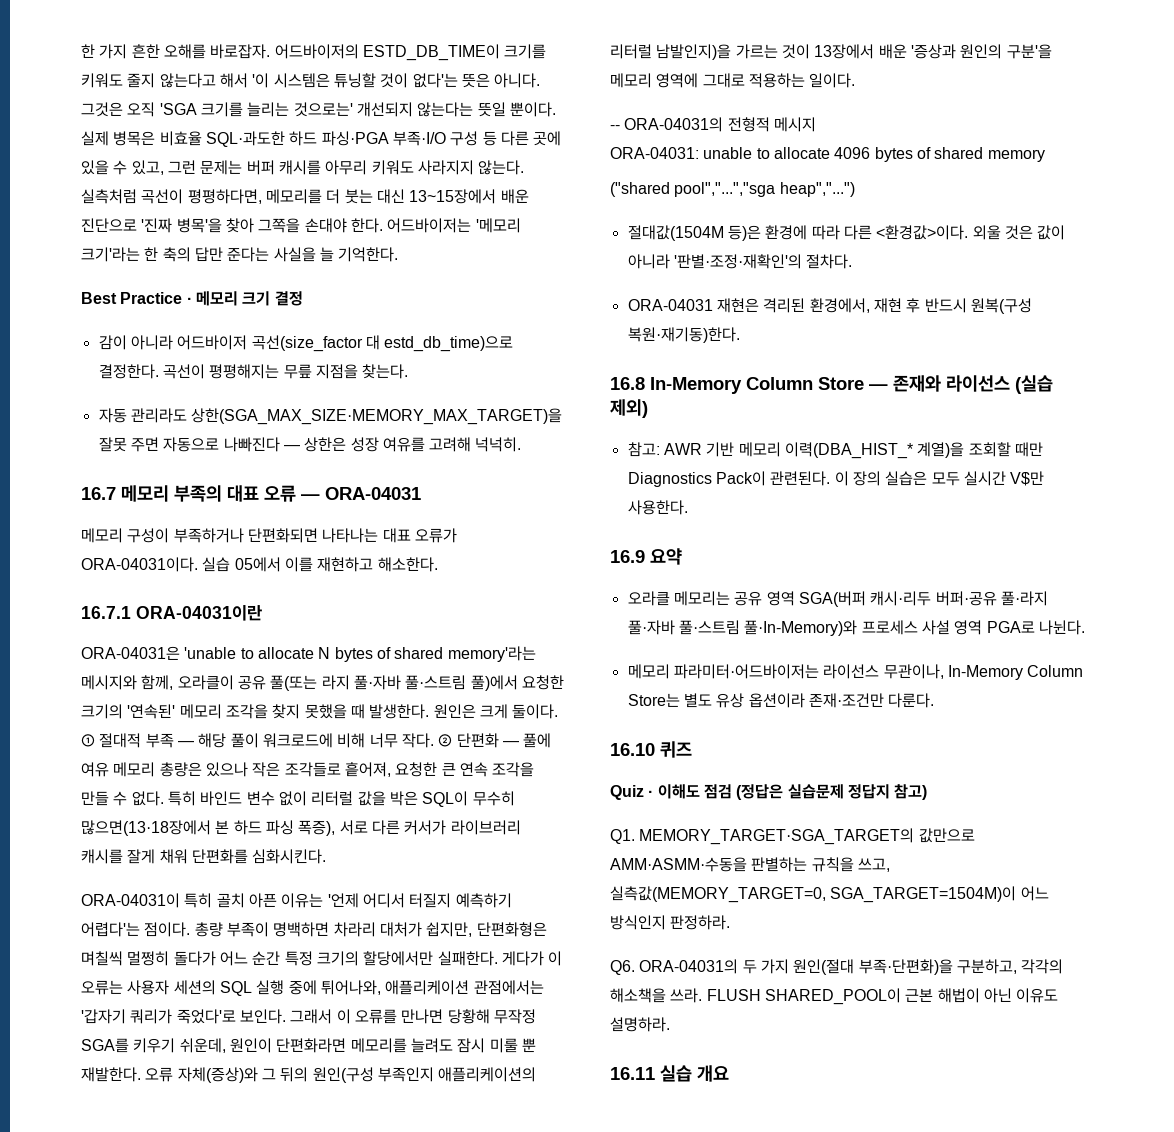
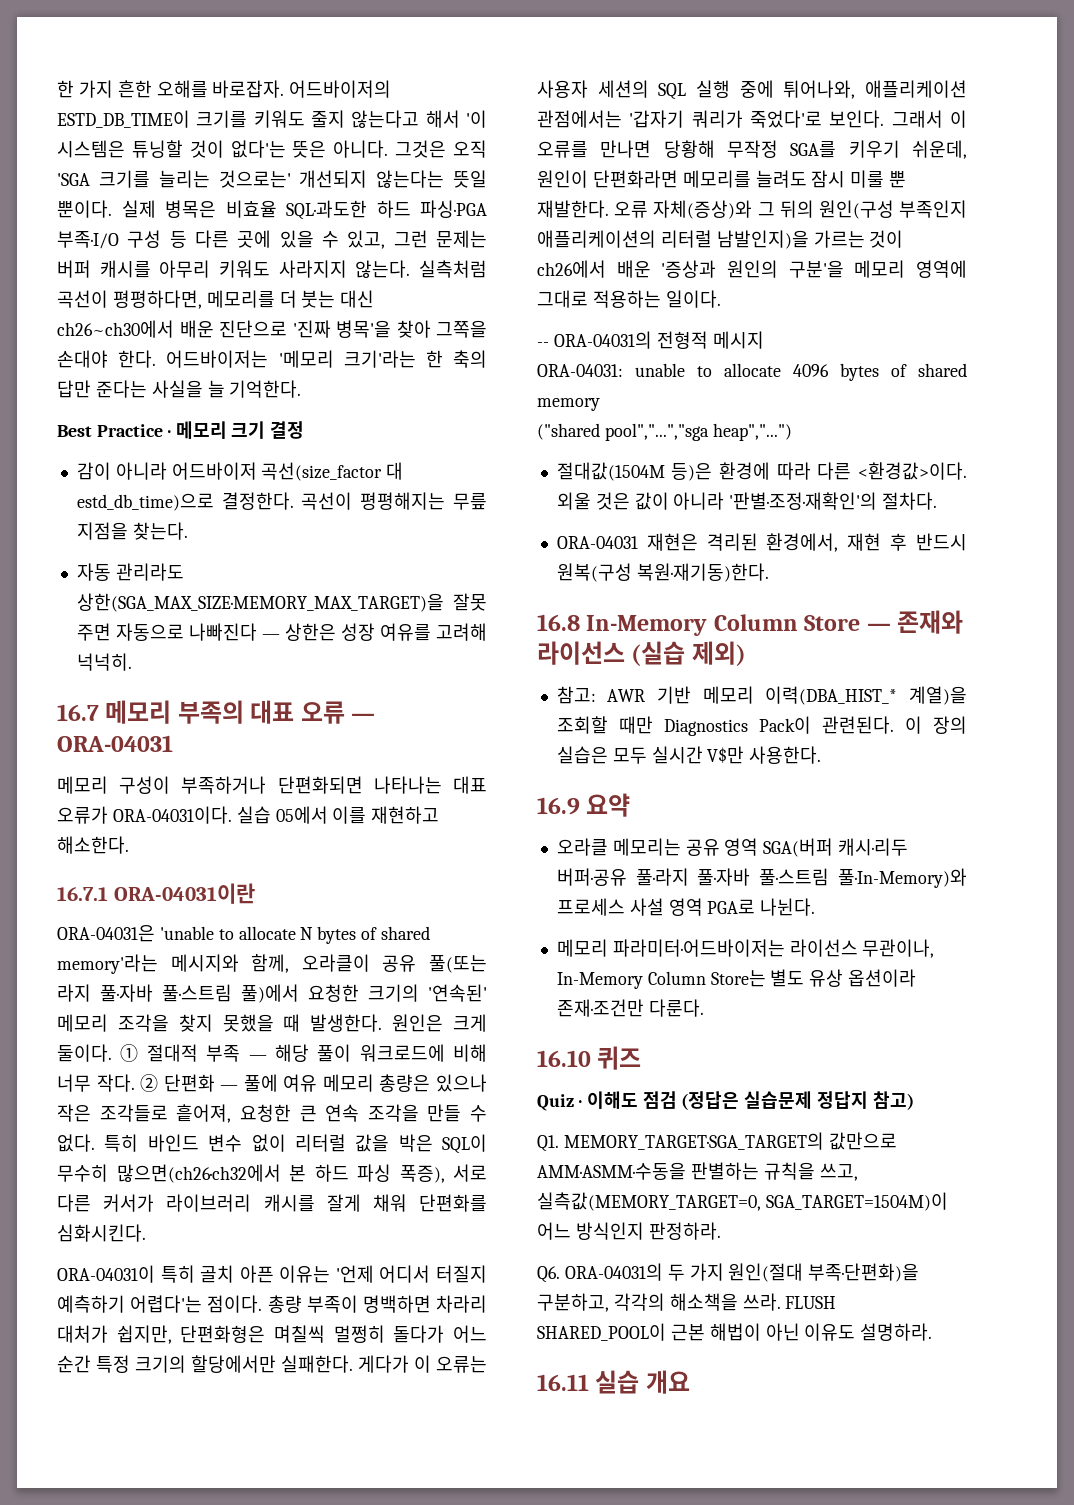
- 실측처럼 곡선이 평평하다면, 메모리를 더 붓는 대신 13~15장에서 배운 진단으로 '진짜 병목'을 찾아 그쪽을 손대야 한다.
+ 실측처럼 곡선이 평평하다면, 메모리를 더 붓는 대신 ch26~ch30에서 배운 진단으로 '진짜 병목'을 찾아 그쪽을 손대야 한다.
- 특히 바인드 변수 없이 리터럴 값을 박은 SQL이 무수히 많으면(13·18장에서 본 하드 파싱 폭증), 서로 다른 커서가 라이브러리 캐시를 잘게 채워 단편화를 심화시킨다.
+ 특히 바인드 변수 없이 리터럴 값을 박은 SQL이 무수히 많으면(ch26·ch32에서 본 하드 파싱 폭증), 서로 다른 커서가 라이브러리 캐시를 잘게 채워 단편화를 심화시킨다.
- 오류 자체(증상)와 그 뒤의 원인(구성 부족인지 애플리케이션의 리터럴 남발인지)을 가르는 것이 13장에서 배운 '증상과 원인의 구분'을 메모리 영역에 그대로 적용하는 일이다.
+ 오류 자체(증상)와 그 뒤의 원인(구성 부족인지 애플리케이션의 리터럴 남발인지)을 가르는 것이 ch26에서 배운 '증상과 원인의 구분'을 메모리 영역에 그대로 적용하는 일이다.

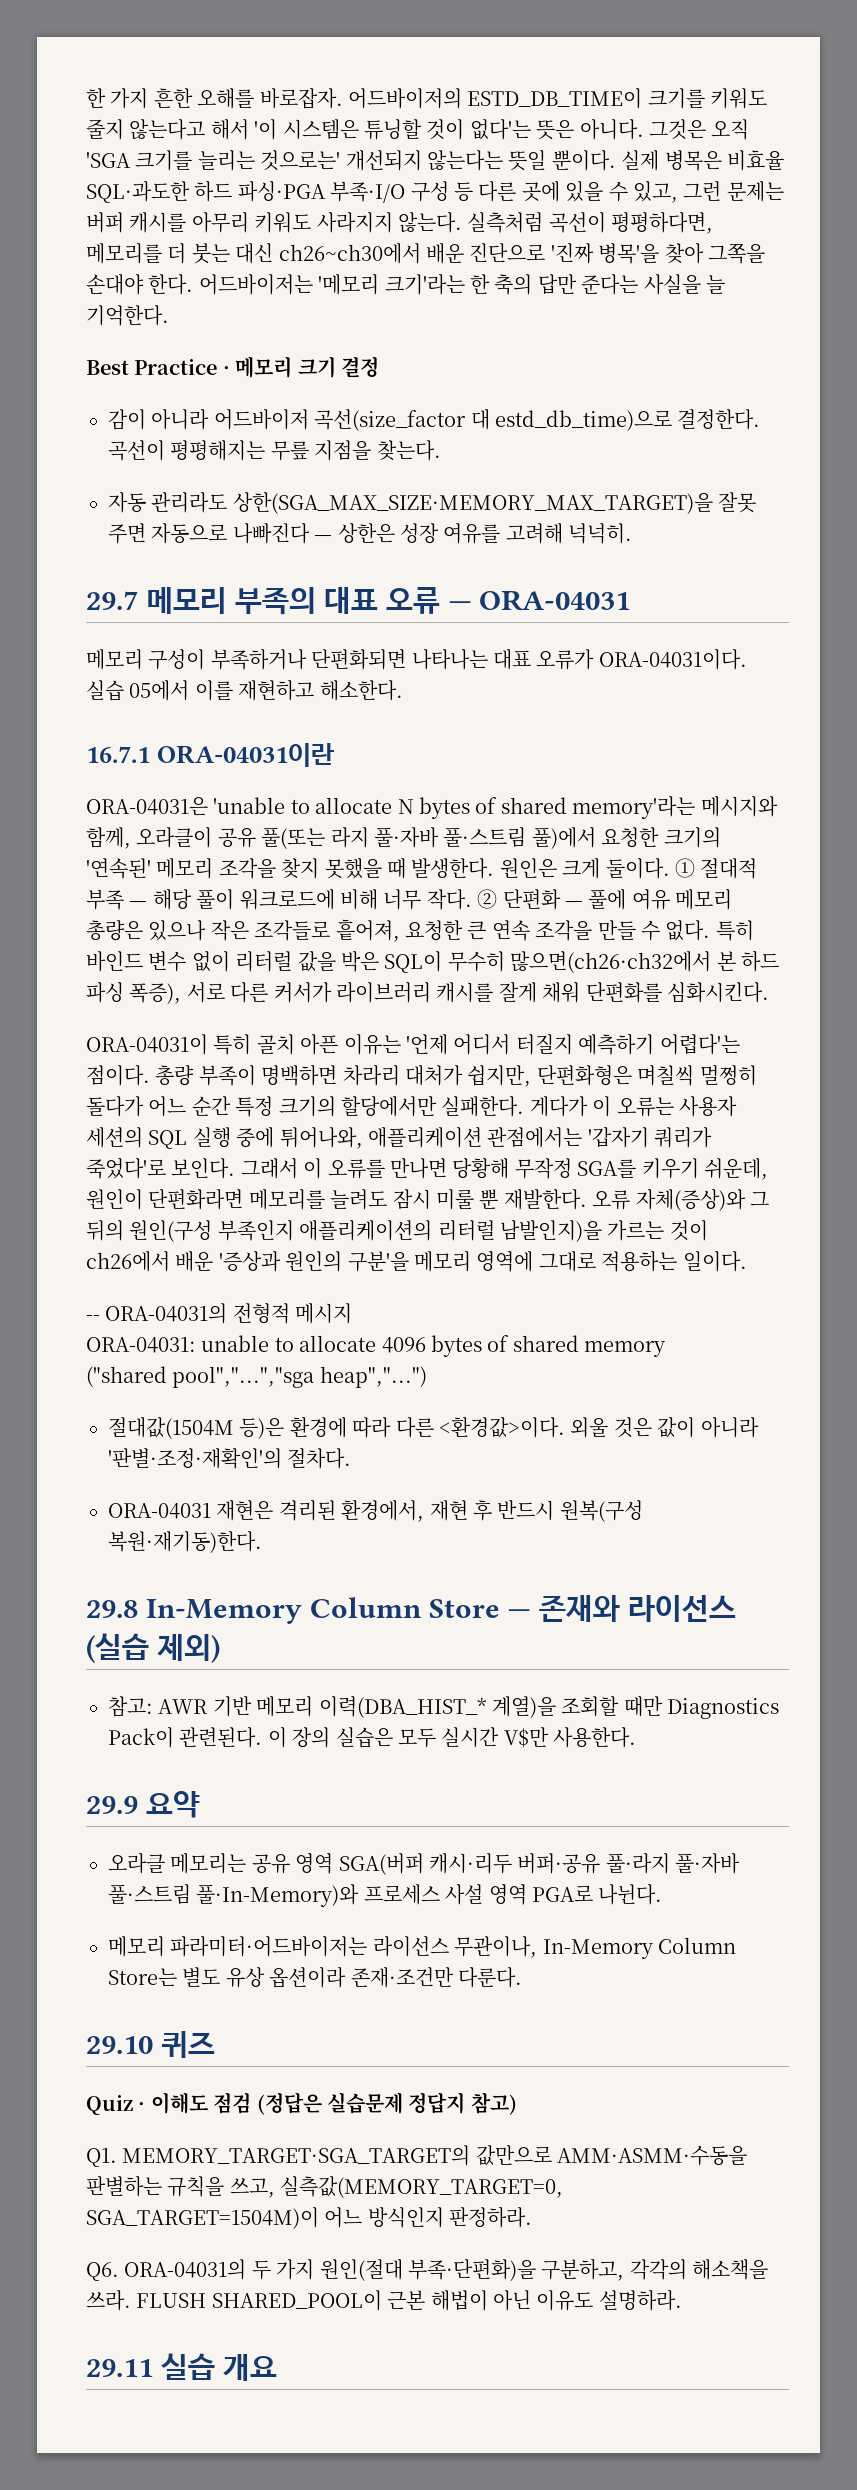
- 16.7 메모리 부족의 대표 오류 — ORA-04031
+ 29.7 메모리 부족의 대표 오류 — ORA-04031
- 16.8 In-Memory Column Store — 존재와 라이선스 (실습 제외)
+ 29.8 In-Memory Column Store — 존재와 라이선스 (실습 제외)
- 16.9 요약
+ 29.9 요약
- 16.10 퀴즈
+ 29.10 퀴즈
- 16.11 실습 개요
+ 29.11 실습 개요

